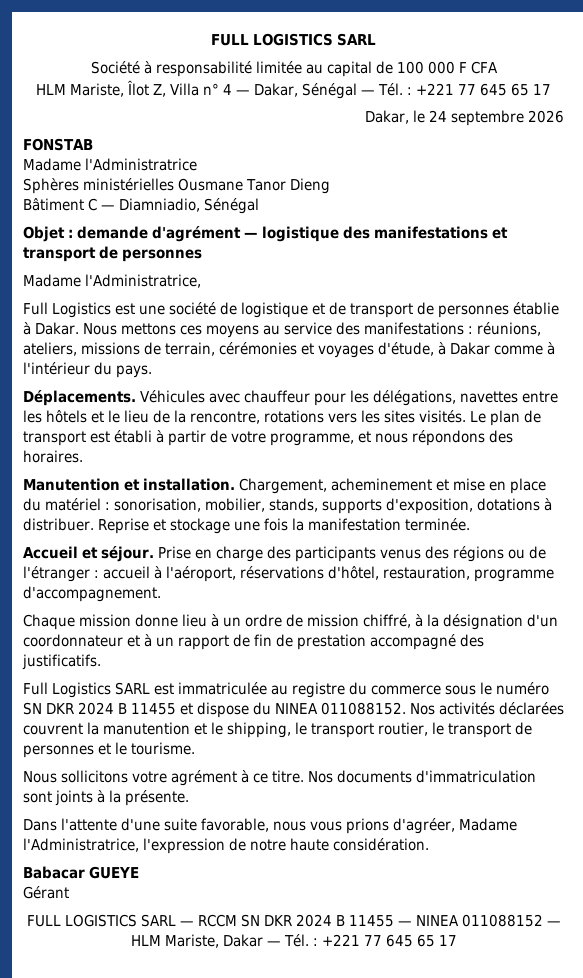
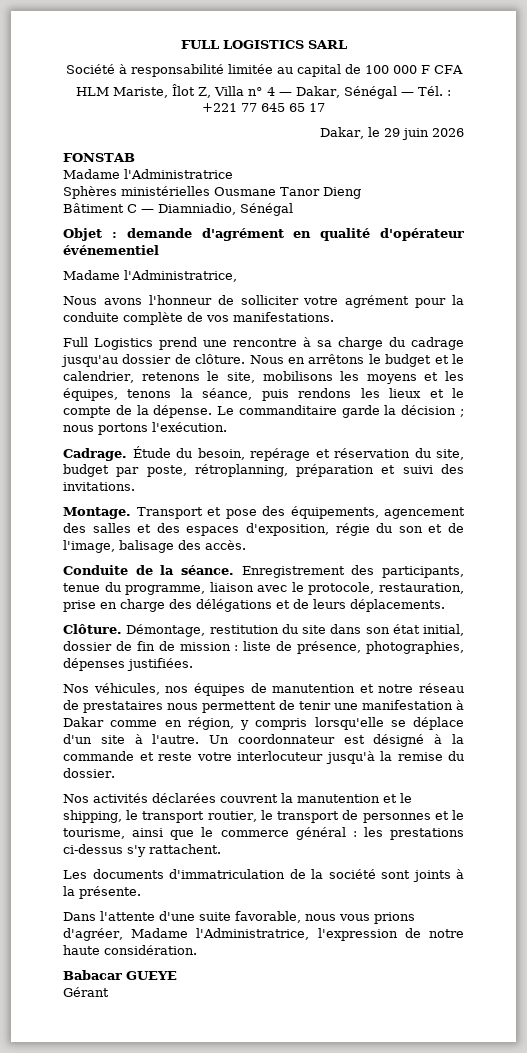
- Dakar, le 24 septembre 2026
+ Dakar, le 29 juin 2026
- Objet : demande d'agrément — logistique des manifestations et transport de personnes
+ Objet : demande d'agrément en qualité d'opérateur événementiel
  Madame l'Administratrice,
- Full Logistics est une société de logistique et de transport de personnes établie à Dakar. Nous mettons ces moyens au service des manifestations : réunions, ateliers, missions de terrain, cérémonies et voyages d'étude, à Dakar comme à l'intérieur du pays.
- Déplacements. Véhicules avec chauffeur pour les délégations, navettes entre les hôtels et le lieu de la rencontre, rotations vers les sites visités. Le plan de transport est établi à partir de votre programme, et nous répondons des horaires.
- Manutention et installation. Chargement, acheminement et mise en place du matériel : sonorisation, mobilier, stands, supports d'exposition, dotations à distribuer. Reprise et stockage une fois la manifestation terminée.
- Accueil et séjour. Prise en charge des participants venus des régions ou de l'étranger : accueil à l'aéroport, réservations d'hôtel, restauration, programme d'accompagnement.
- Chaque mission donne lieu à un ordre de mission chiffré, à la désignation d'un coordonnateur et à un rapport de fin de prestation accompagné des justificatifs.
- Full Logistics SARL est immatriculée au registre du commerce sous le numéro SN DKR 2024 B 11455 et dispose du NINEA 011088152. Nos activités déclarées couvrent la manutention et le shipping, le transport routier, le transport de personnes et le tourisme.
- Nous sollicitons votre agrément à ce titre. Nos documents d'immatriculation sont joints à la présente.
+ Nous avons l'honneur de solliciter votre agrément pour la conduite complète de vos manifestations.
+ Full Logistics prend une rencontre à sa charge du cadrage jusqu'au dossier de clôture. Nous en arrêtons le budget et le calendrier, retenons le site, mobilisons les moyens et les équipes, tenons la séance, puis rendons les lieux et le compte de la dépense. Le commanditaire garde la décision ; nous portons l'exécution.
+ Cadrage. Étude du besoin, repérage et réservation du site, budget par poste, rétroplanning, préparation et suivi des invitations.
+ Montage. Transport et pose des équipements, agencement des salles et des espaces d'exposition, régie du son et de l'image, balisage des accès.
+ Conduite de la séance. Enregistrement des participants, tenue du programme, liaison avec le protocole, restauration, prise en charge des délégations et de leurs déplacements.
+ Clôture. Démontage, restitution du site dans son état initial, dossier de fin de mission : liste de présence, photographies, dépenses justifiées.
+ Nos véhicules, nos équipes de manutention et notre réseau de prestataires nous permettent de tenir une manifestation à Dakar comme en région, y compris lorsqu'elle se déplace d'un site à l'autre. Un coordonnateur est désigné à la commande et reste votre interlocuteur jusqu'à la remise du dossier.
+ Nos activités déclarées couvrent la manutention et le shipping, le transport routier, le transport de personnes et le tourisme, ainsi que le commerce général : les prestations ci-dessus s'y rattachent.
+ Les documents d'immatriculation de la société sont joints à la présente.
- FULL LOGISTICS SARL — RCCM SN DKR 2024 B 11455 — NINEA 011088152 — HLM Mariste, Dakar — Tél. : +221 77 645 65 17

